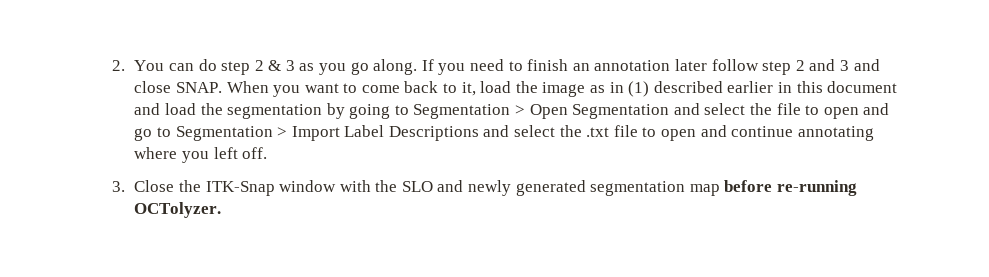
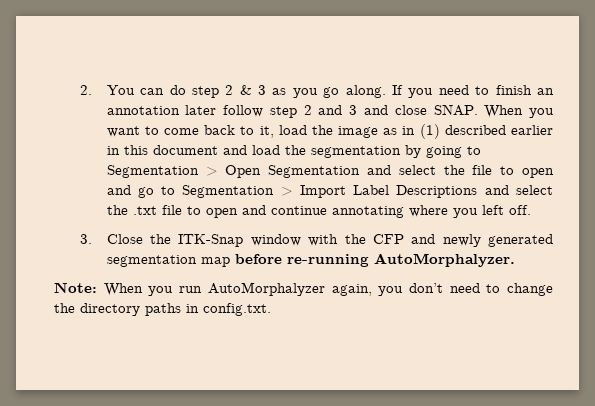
- 3. Close the ITK-Snap window with the SLO and newly generated segmentation map before re-running OCTolyzer.
+ 3. Close the ITK-Snap window with the CFP and newly generated segmentation map before re-running AutoMorphalyzer.
+ Note: When you run AutoMorphalyzer again, you don’t need to change the directory paths in config.txt.

